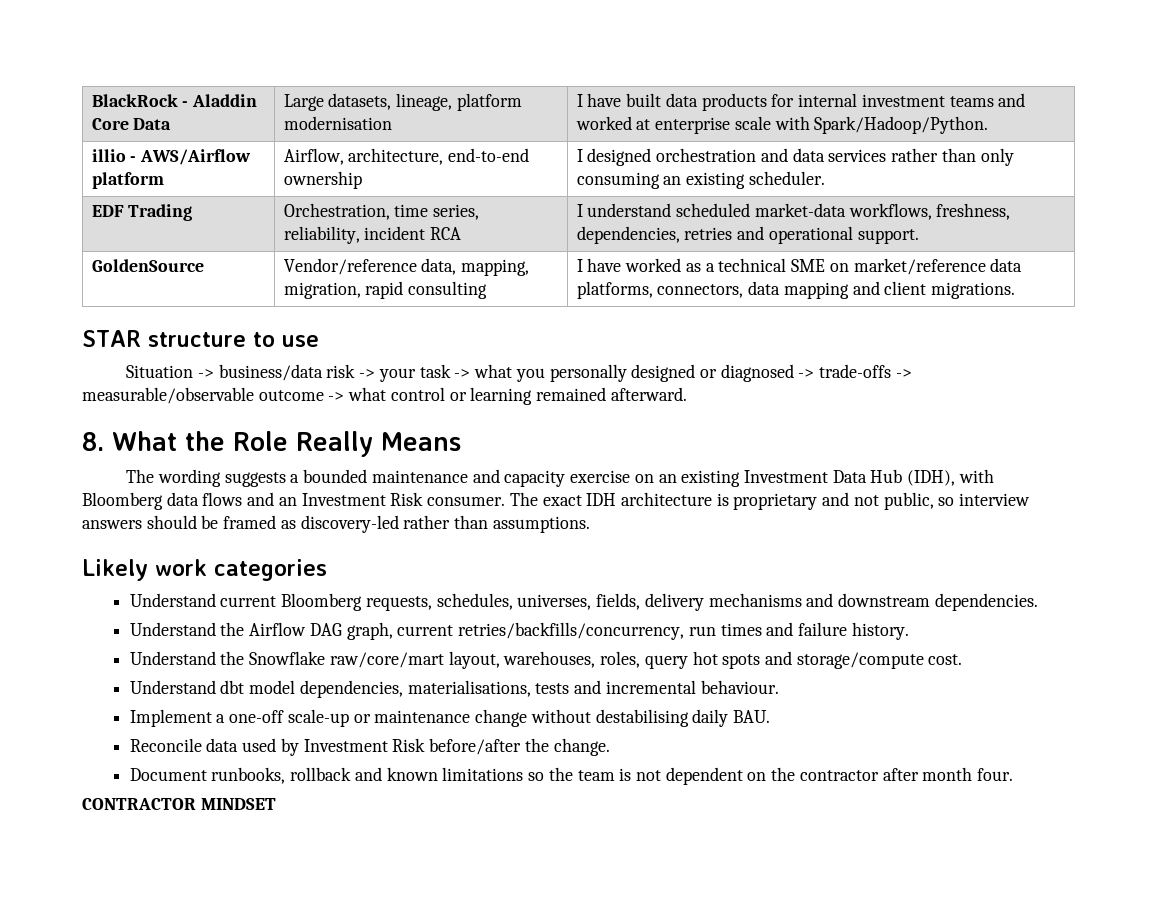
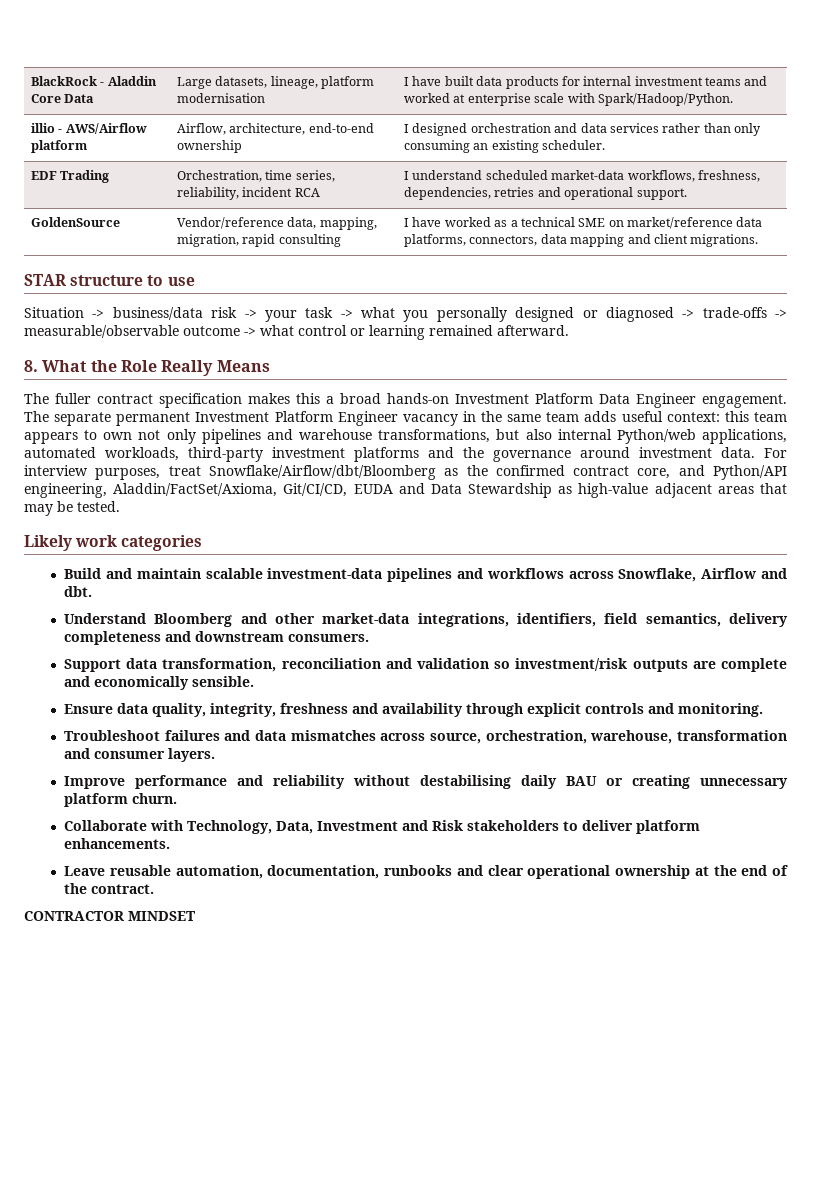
- The wording suggests a bounded maintenance and capacity exercise on an existing Investment Data Hub (IDH), with Bloomberg data flows and an Investment Risk consumer. The exact IDH architecture is proprietary and not public, so interview answers should be framed as discovery-led rather than assumptions.
+ The fuller contract specification makes this a broad hands-on Investment Platform Data Engineer engagement. The separate permanent Investment Platform Engineer vacancy in the same team adds useful context: this team appears to own not only pipelines and warehouse transformations, but also internal Python/web applications, automated workloads, third-party investment platforms and the governance around investment data. For interview purposes, treat Snowflake/Airflow/dbt/Bloomberg as the confirmed contract core, and Python/API engineering, Aladdin/FactSet/Axioma, Git/CI/CD, EUDA and Data Stewardship as high-value adjacent areas that may be tested.
  Likely work categories
- Understand current Bloomberg requests, schedules, universes, fields, delivery mechanisms and downstream dependencies.
- Understand the Airflow DAG graph, current retries/backfills/concurrency, run times and failure history.
- Understand the Snowflake raw/core/mart layout, warehouses, roles, query hot spots and storage/compute cost.
- Understand dbt model dependencies, materialisations, tests and incremental behaviour.
- Implement a one-off scale-up or maintenance change without destabilising daily BAU.
- Reconcile data used by Investment Risk before/after the change.
- Document runbooks, rollback and known limitations so the team is not dependent on the contractor after month four.
+ Build and maintain scalable investment-data pipelines and workflows across Snowflake, Airflow and dbt.
+ Understand Bloomberg and other market-data integrations, identifiers, field semantics, delivery completeness and downstream consumers.
+ Support data transformation, reconciliation and validation so investment/risk outputs are complete and economically sensible.
+ Ensure data quality, integrity, freshness and availability through explicit controls and monitoring.
+ Troubleshoot failures and data mismatches across source, orchestration, warehouse, transformation and consumer layers.
+ Improve performance and reliability without destabilising daily BAU or creating unnecessary platform churn.
+ Collaborate with Technology, Data, Investment and Risk stakeholders to deliver platform enhancements.
+ Leave reusable automation, documentation, runbooks and clear operational ownership at the end of the contract.

